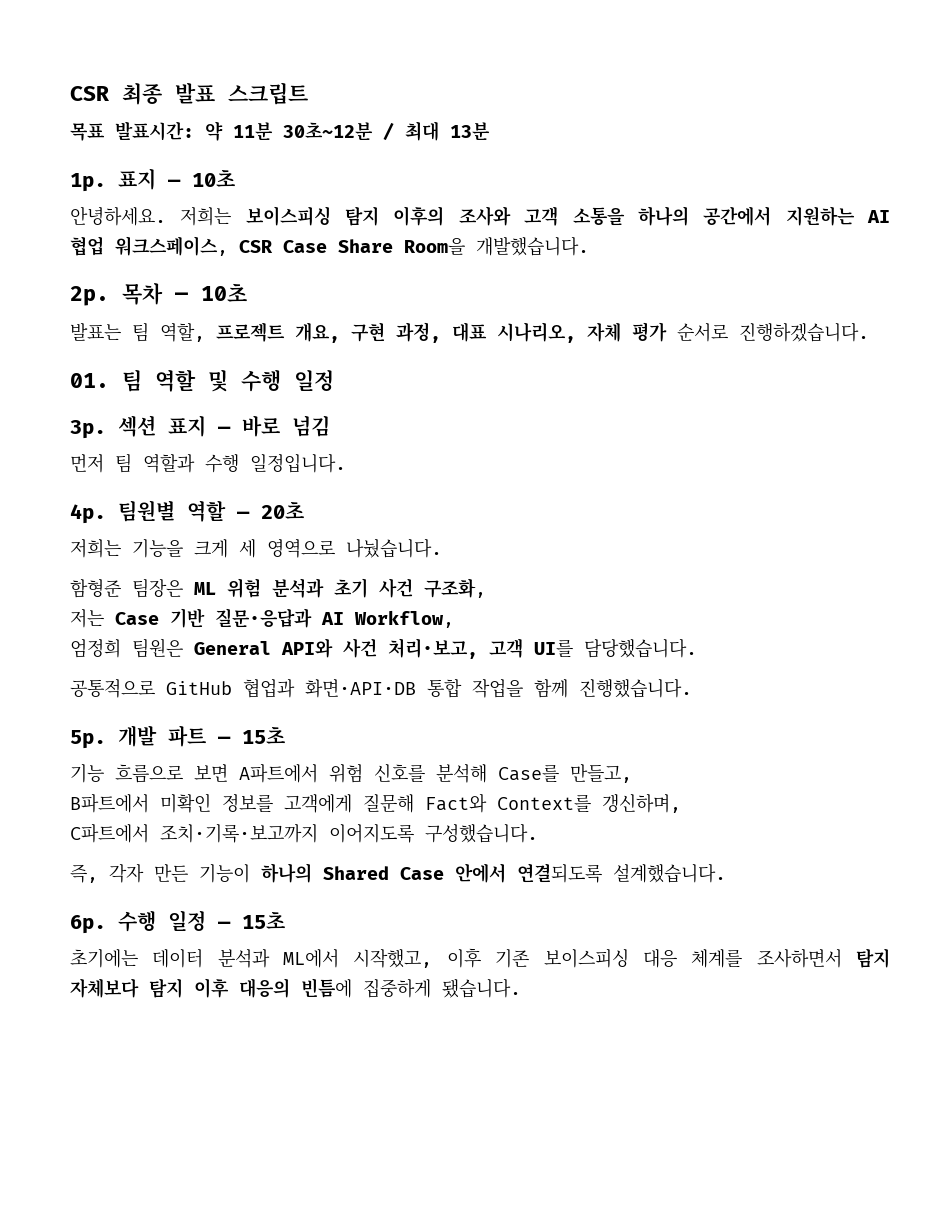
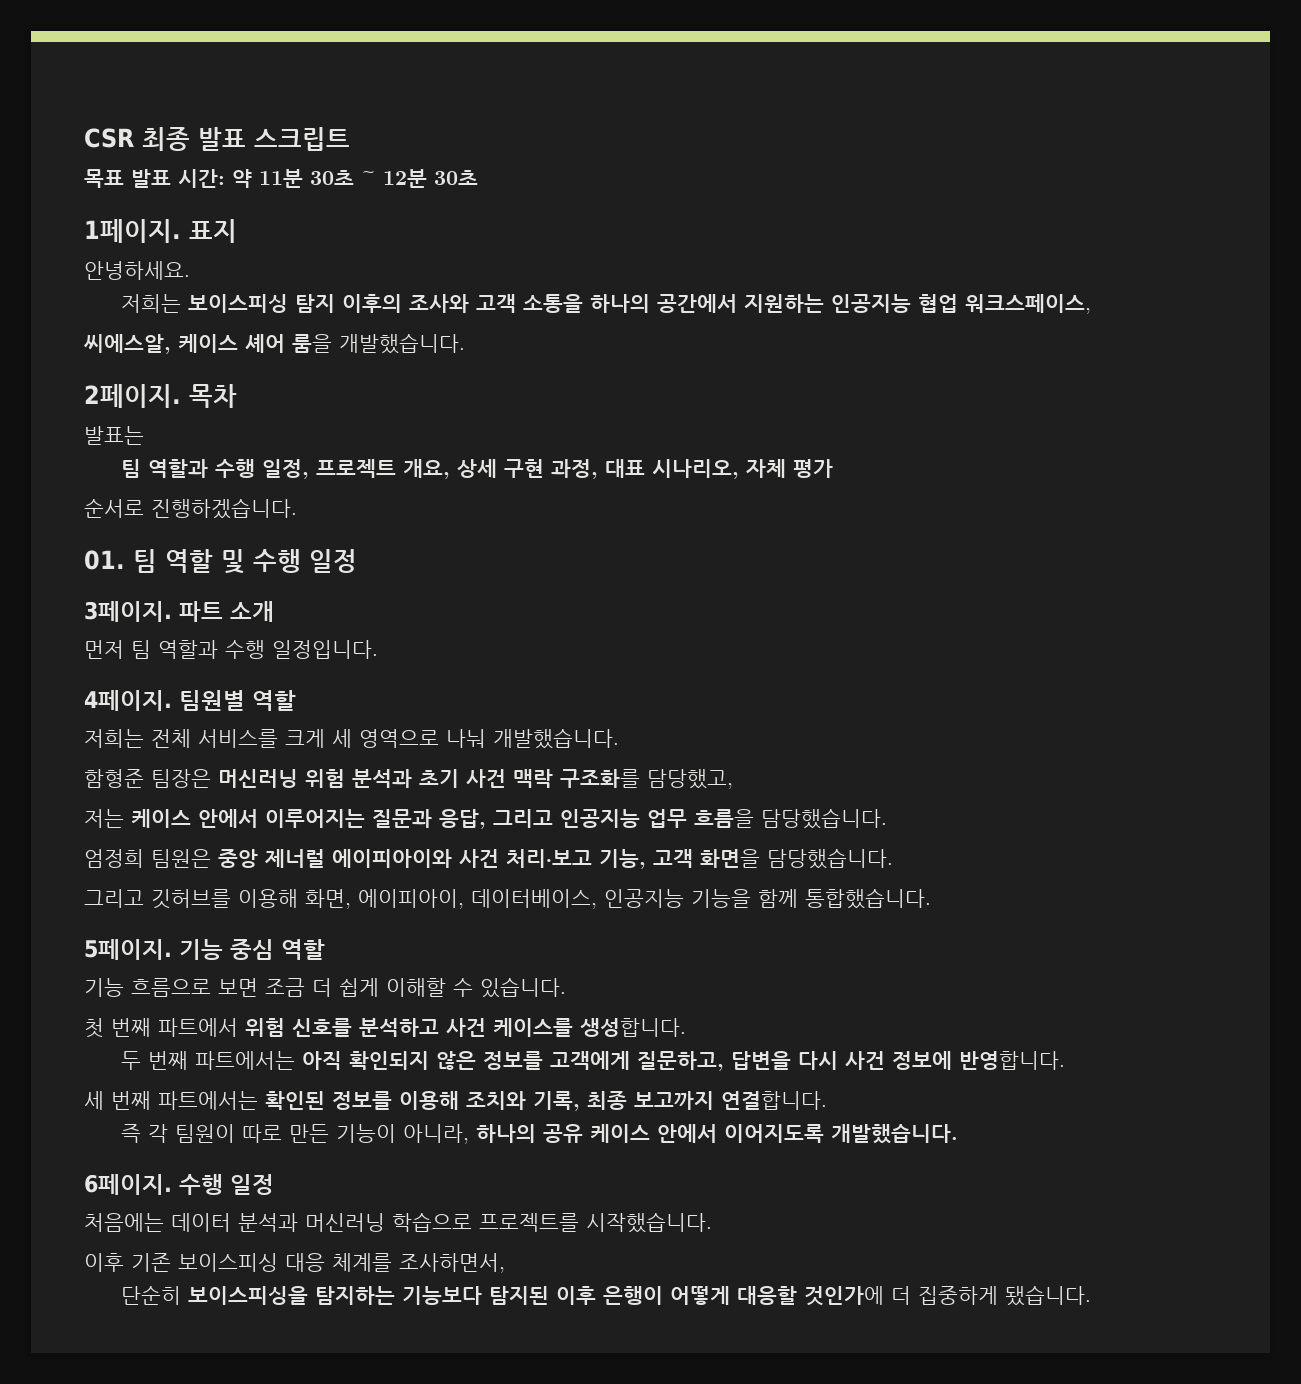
- 목표 발표시간: 약 11분 30초~12분 / 최대 13분
- 1p. 표지 — 10초
+ 목표 발표 시간: 약 11분 30초 ~ 12분 30초
+ 1페이지. 표지
- 안녕하세요. 저희는 보이스피싱 탐지 이후의 조사와 고객 소통을 하나의 공간에서 지원하는 AI 협업 워크스페이스, CSR Case Share Room을 개발했습니다.
- 2p.
+ 안녕하세요.
+ 저희는 보이스피싱 탐지 이후의 조사와 고객 소통을 하나의 공간에서 지원하는 인공지능 협업 워크스페이스,
+ 씨에스알, 케이스 셰어 룸을 개발했습니다.
+ 2페이지.
- 목차 — 10초
+ 목차
- 발표는 팀 역할, 프로젝트 개요, 구현 과정, 대표 시나리오, 자체 평가 순서로 진행하겠습니다.
+ 발표는
+ 팀 역할과 수행 일정, 프로젝트 개요, 상세 구현 과정, 대표 시나리오, 자체 평가
+ 순서로 진행하겠습니다.
- 3p. 섹션 표지 — 바로 넘김
+ 3페이지. 파트 소개
- 4p.
+ 4페이지.
- 팀원별 역할 — 20초
- 저희는 기능을 크게 세 영역으로 나눴습니다.
+ 팀원별 역할
+ 저희는 전체 서비스를 크게 세 영역으로 나눠 개발했습니다.
- 함형준 팀장은 ML 위험 분석과 초기 사건 구조화,
- 저는 Case 기반 질문·응답과 AI Workflow,
- 엄정희 팀원은 General API와 사건 처리·보고, 고객 UI를 담당했습니다.
- 공통적으로 GitHub 협업과 화면·API·DB 통합 작업을 함께 진행했습니다.
- 5p. 개발 파트 — 15초
- 기능 흐름으로 보면 A파트에서 위험 신호를 분석해 Case를 만들고,
- B파트에서 미확인 정보를 고객에게 질문해 Fact와 Context를 갱신하며,
- C파트에서 조치·기록·보고까지 이어지도록 구성했습니다.
- 즉, 각자 만든 기능이 하나의 Shared Case 안에서 연결되도록 설계했습니다.
- 6p. 수행 일정 — 15초
- 초기에는 데이터 분석과 ML에서 시작했고, 이후 기존 보이스피싱 대응 체계를 조사하면서 탐지 자체보다 탐지 이후 대응의 빈틈에 집중하게 됐습니다.
+ 함형준 팀장은 머신러닝 위험 분석과 초기 사건 맥락 구조화를 담당했고,
+ 저는 케이스 안에서 이루어지는 질문과 응답, 그리고 인공지능 업무 흐름을 담당했습니다.
+ 엄정희 팀원은 중앙 제너럴 에이피아이와 사건 처리·보고 기능, 고객 화면을 담당했습니다.
+ 그리고 깃허브를 이용해 화면, 에이피아이, 데이터베이스, 인공지능 기능을 함께 통합했습니다.
+ 5페이지. 기능 중심 역할
+ 기능 흐름으로 보면 조금 더 쉽게 이해할 수 있습니다.
+ 첫 번째 파트에서 위험 신호를 분석하고 사건 케이스를 생성합니다.
+ 두 번째 파트에서는 아직 확인되지 않은 정보를 고객에게 질문하고, 답변을 다시 사건 정보에 반영합니다.
+ 세 번째 파트에서는 확인된 정보를 이용해 조치와 기록, 최종 보고까지 연결합니다.
+ 즉 각 팀원이 따로 만든 기능이 아니라, 하나의 공유 케이스 안에서 이어지도록 개발했습니다.
+ 6페이지. 수행 일정
+ 처음에는 데이터 분석과 머신러닝 학습으로 프로젝트를 시작했습니다.
+ 이후 기존 보이스피싱 대응 체계를 조사하면서,
+ 단순히 보이스피싱을 탐지하는 기능보다 탐지된 이후 은행이 어떻게 대응할 것인가에 더 집중하게 됐습니다.

